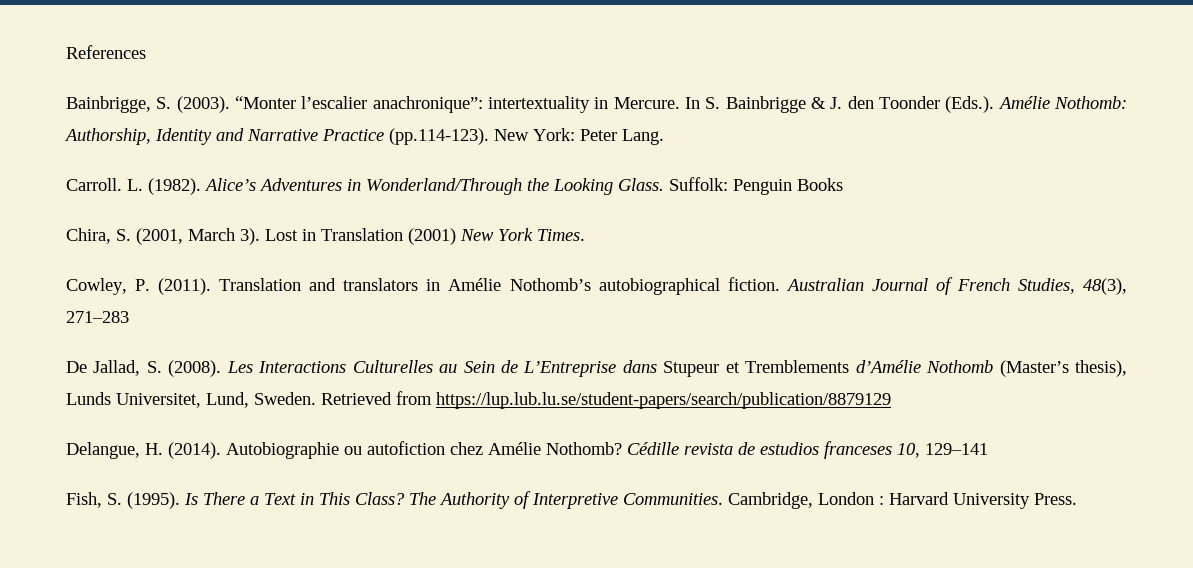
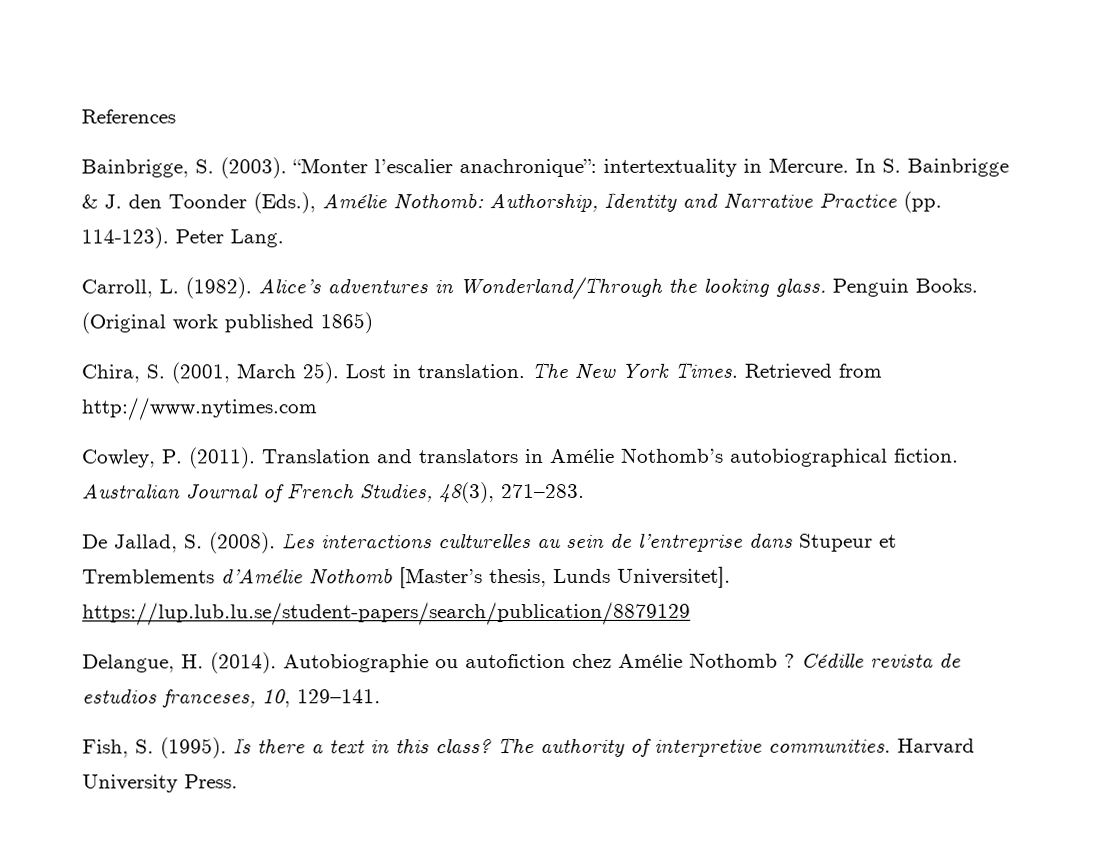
- In S. Bainbrigge & J. den Toonder (Eds.). Amélie Nothomb: Authorship, Identity and Narrative Practice (pp.114-123). New York: Peter Lang.
+ In S. Bainbrigge & J. den Toonder (Eds.), Amélie Nothomb: Authorship, Identity and Narrative Practice (pp. 114-123). Peter Lang.
- Carroll. L. (1982).
+ Carroll, L. (1982).
- Alice’s Adventures in Wonderland/Through the Looking Glass. Suffolk: Penguin Books
+ Alice’s adventures in Wonderland/Through the looking glass. Penguin Books. (Original work published 1865)
- Chira, S. (2001, March 3).
+ Chira, S. (2001, March 25).
- Lost in Translation (2001) New York Times.
+ Lost in translation. The New York Times. Retrieved from http://www.nytimes.com
- Australian Journal of French Studies, 48(3), 271–283
+ Australian Journal of French Studies, 48(3), 271–283.
- Les Interactions Culturelles au Sein de L’Entreprise dans Stupeur et Tremblements d’Amélie Nothomb (Master’s thesis), Lunds Universitet, Lund, Sweden. Retrieved from https://lup.lub.lu.se/student-papers/search/publication/8879129
+ Les interactions culturelles au sein de l’entreprise dans Stupeur et Tremblements d’Amélie Nothomb [Master’s thesis, Lunds Universitet]. https://lup.lub.lu.se/student-papers/search/publication/8879129
- Autobiographie ou autofiction chez Amélie Nothomb?
+ Autobiographie ou autofiction chez Amélie Nothomb ?
- Cédille revista de estudios franceses 10, 129–141
+ Cédille revista de estudios franceses, 10, 129–141.
- Is There a Text in This Class? The Authority of Interpretive Communities. Cambridge, London : Harvard University Press.
+ Is there a text in this class? The authority of interpretive communities. Harvard University Press.

